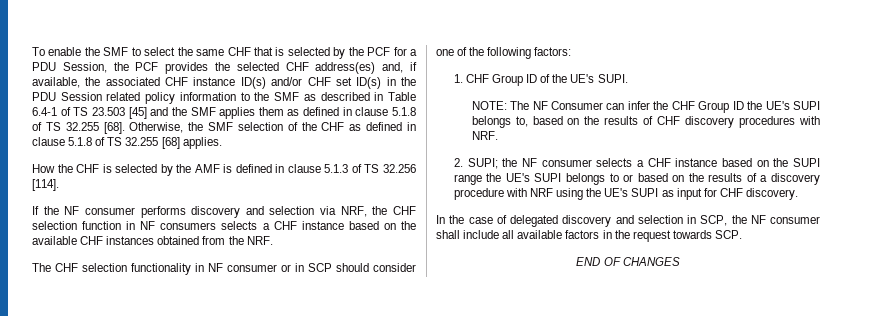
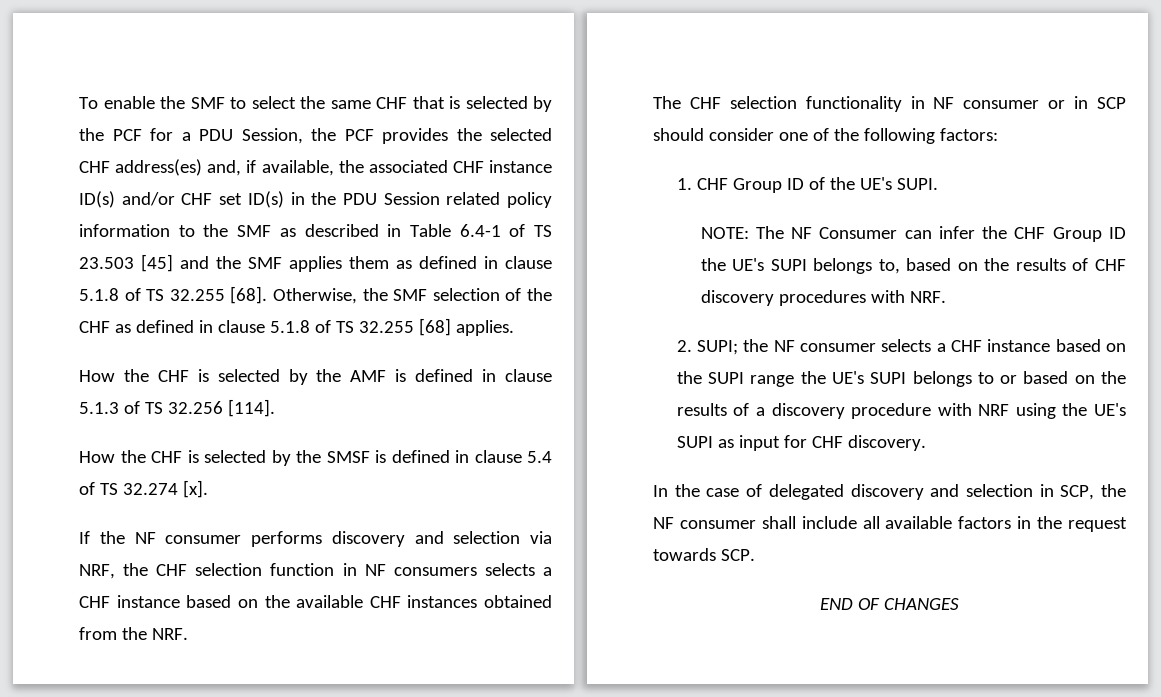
+ How the CHF is selected by the SMSF is defined in clause 5.4 of TS 32.274 [x].

